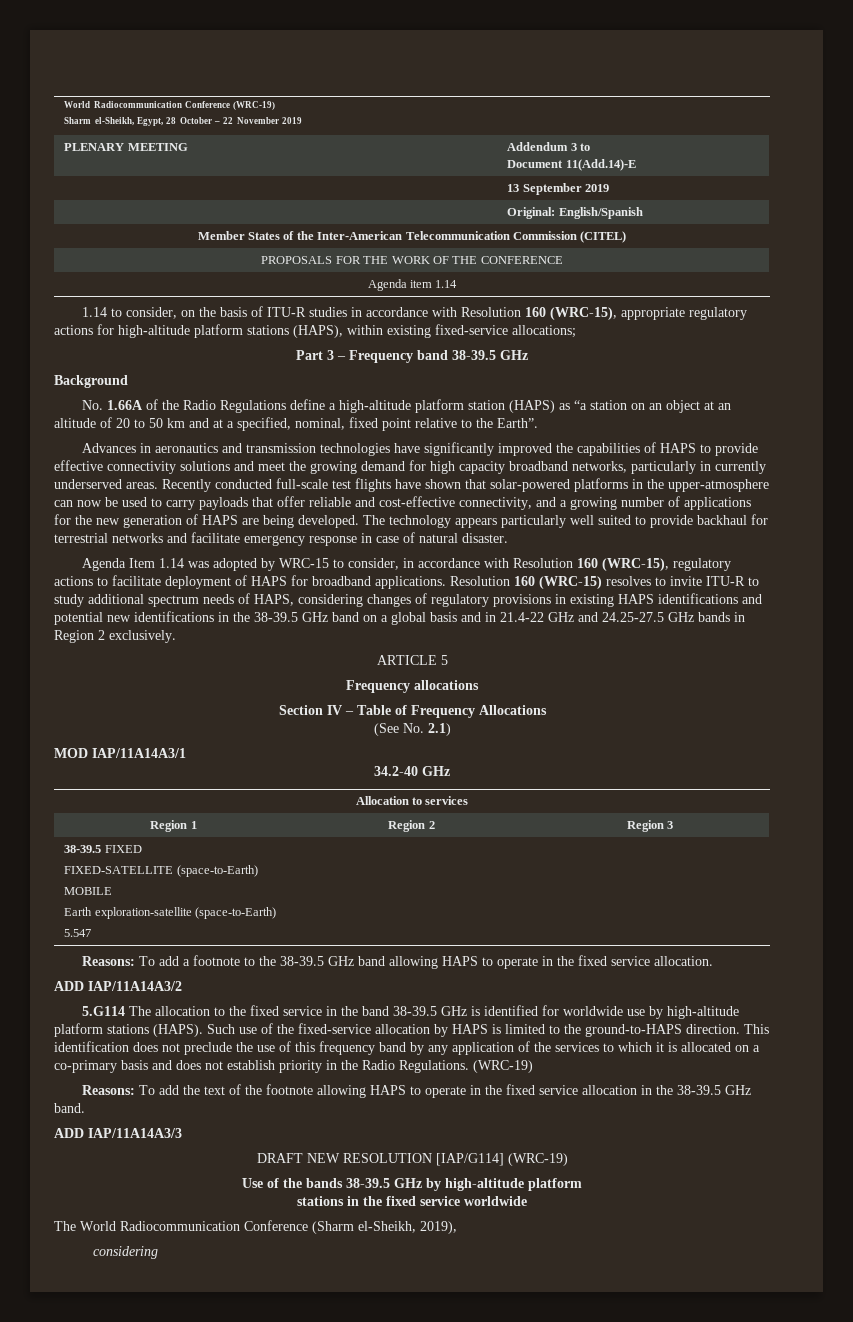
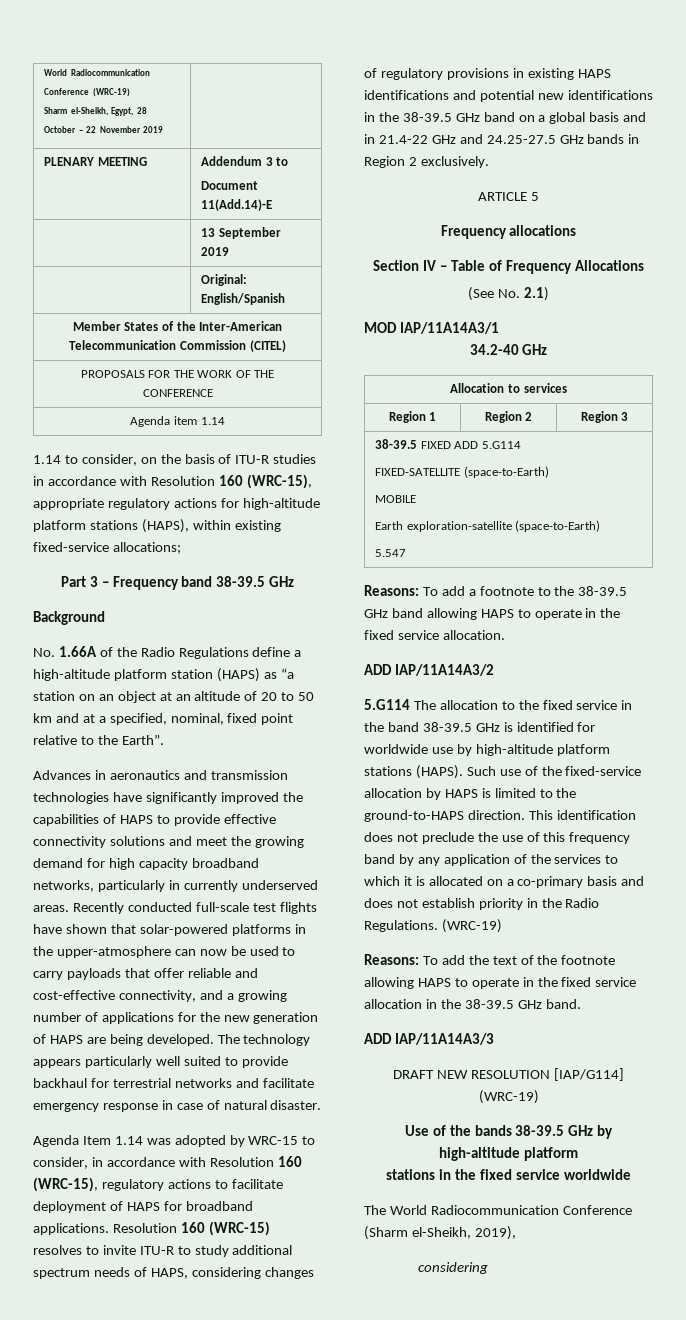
- 38-39.5 FIXED
+ 38-39.5 FIXED ADD 5.G114

